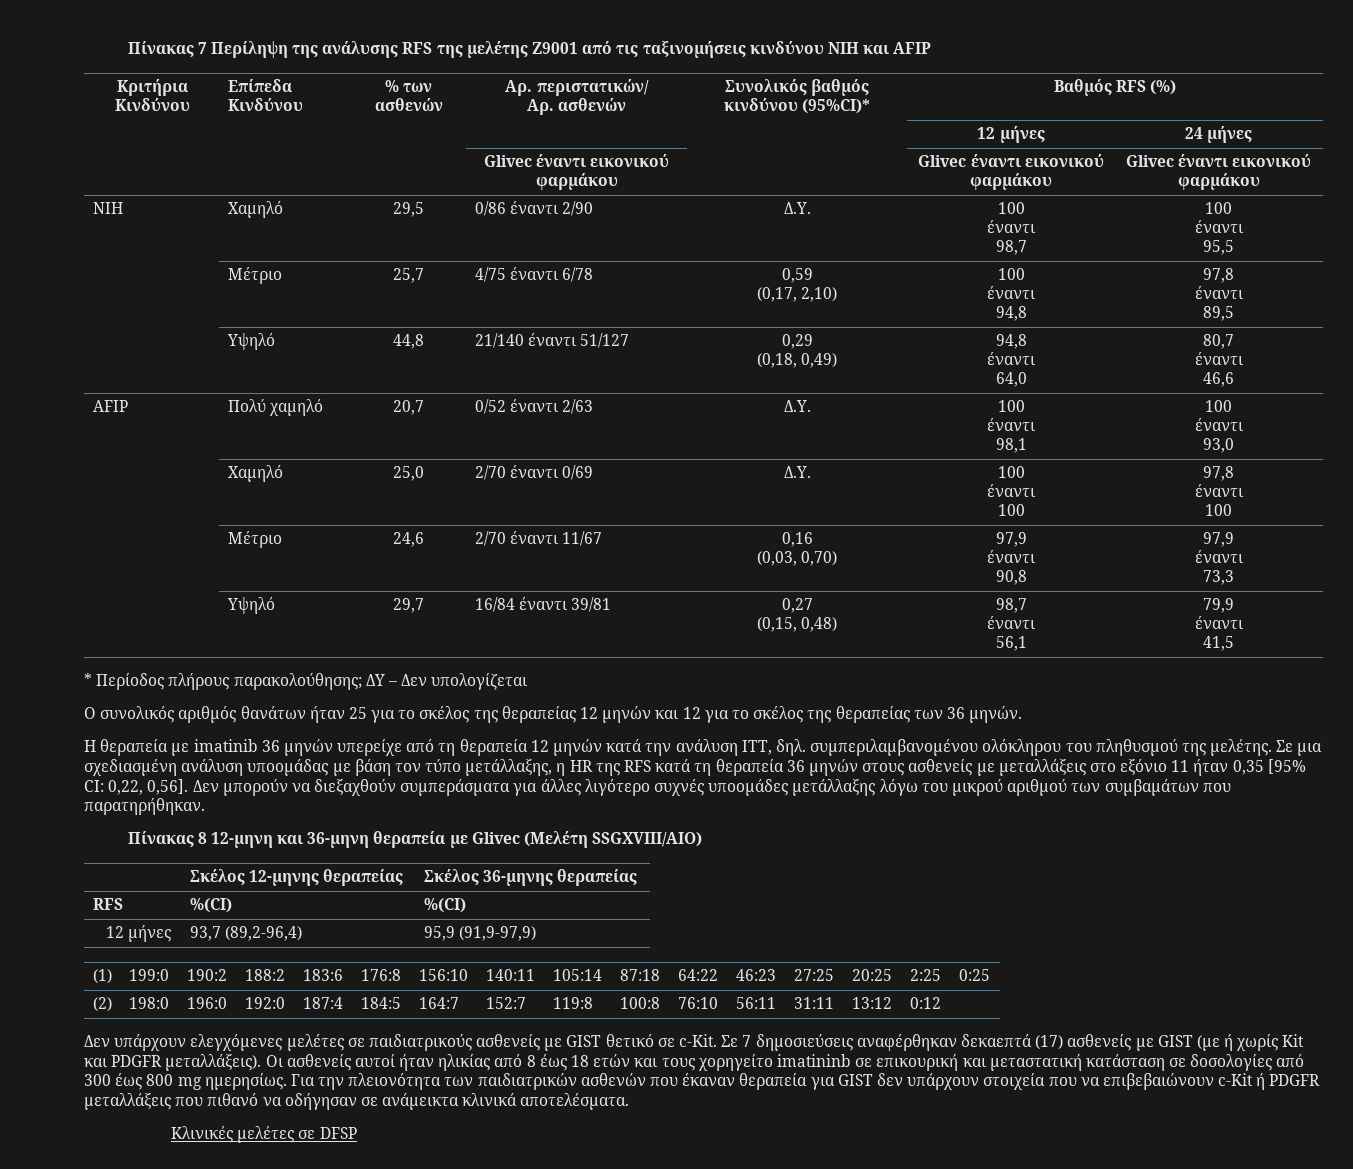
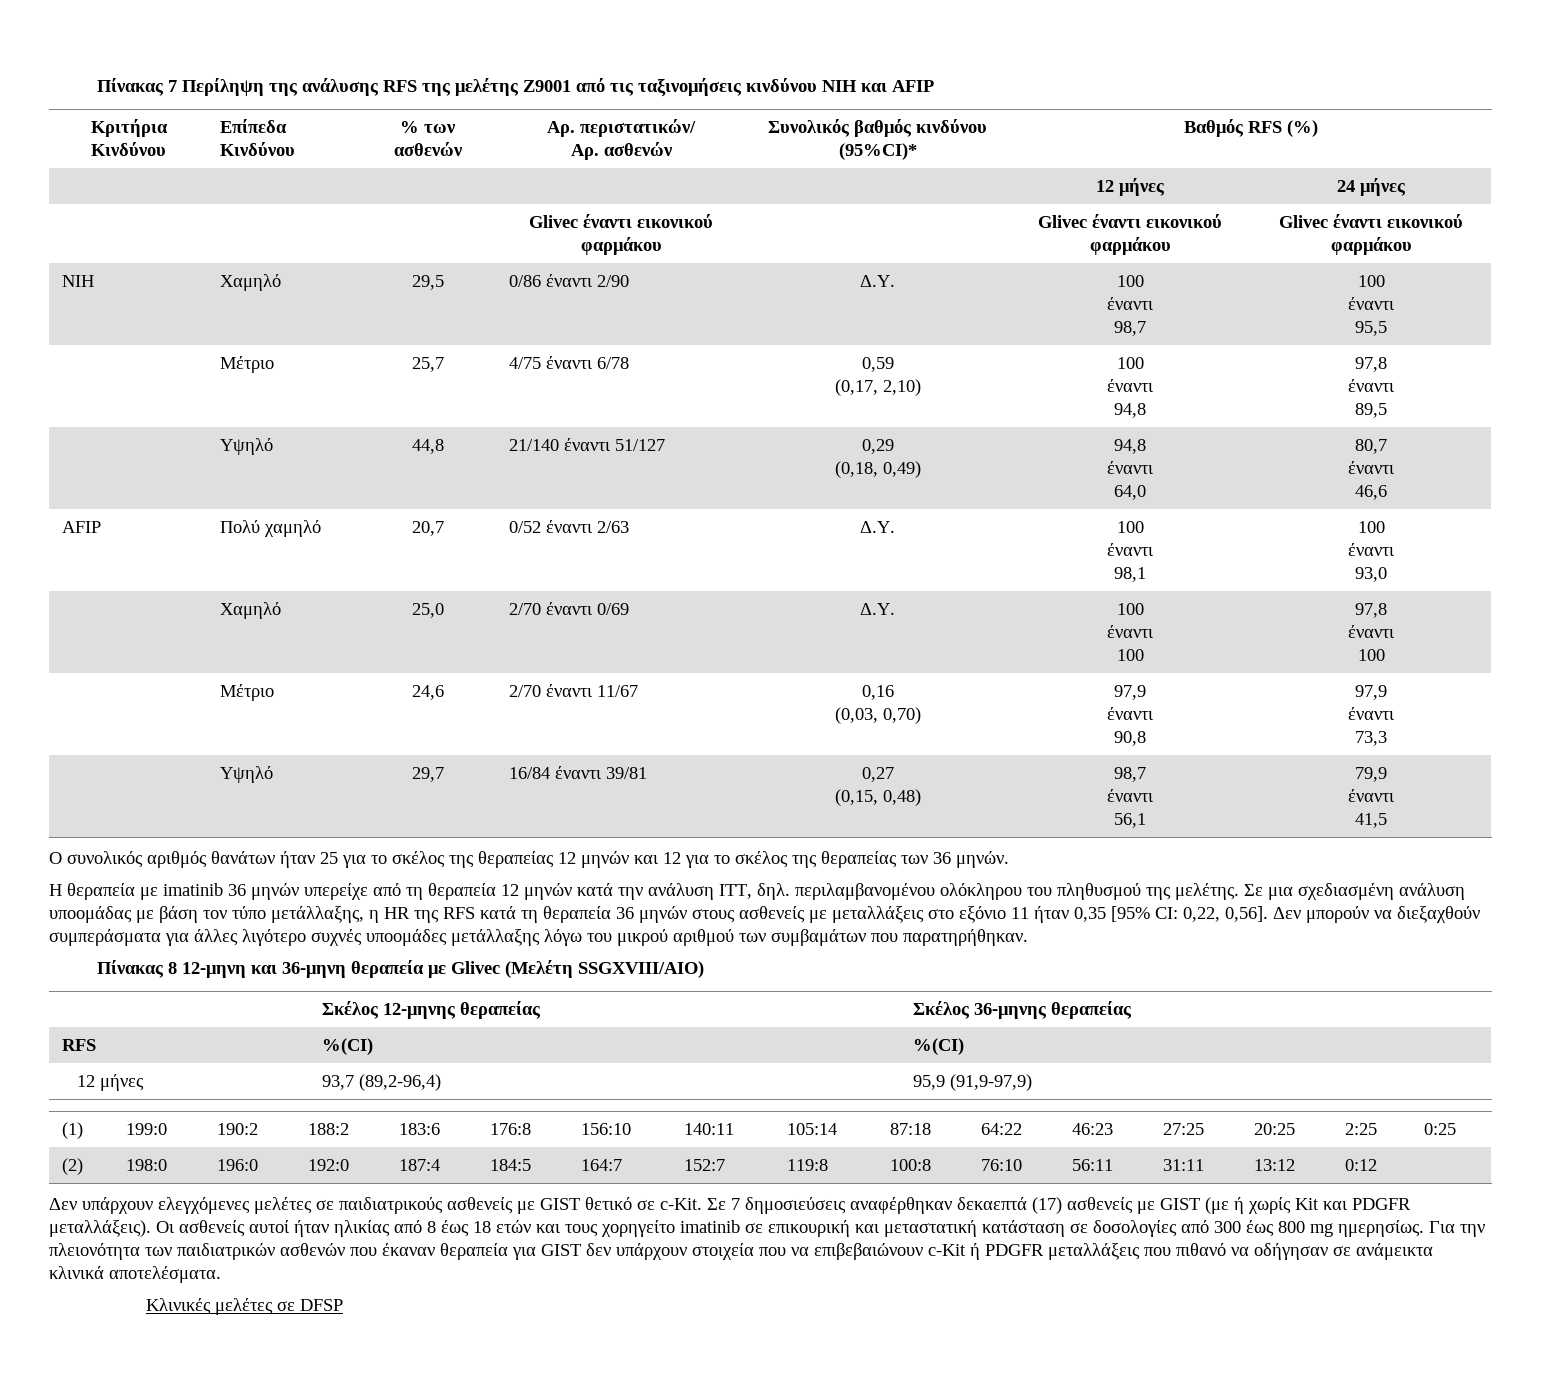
- * Περίοδος πλήρους παρακολούθησης; ΔΥ – Δεν υπολογίζεται
- Η θεραπεία με imatinib 36 μηνών υπερείχε από τη θεραπεία 12 μηνών κατά την ανάλυση ΙΤΤ, δηλ. συμπεριλαμβανομένου ολόκληρου του πληθυσμού της μελέτης.
+ Η θεραπεία με imatinib 36 μηνών υπερείχε από τη θεραπεία 12 μηνών κατά την ανάλυση ΙΤΤ, δηλ. περιλαμβανομένου ολόκληρου του πληθυσμού της μελέτης.
- Οι ασθενείς αυτοί ήταν ηλικίας από 8 έως 18 ετών και τους χορηγείτο imatininb σε επικουρική και μεταστατική κατάσταση σε δοσολογίες από 300 έως 800 mg ημερησίως.
+ Οι ασθενείς αυτοί ήταν ηλικίας από 8 έως 18 ετών και τους χορηγείτο imatinib σε επικουρική και μεταστατική κατάσταση σε δοσολογίες από 300 έως 800 mg ημερησίως.

